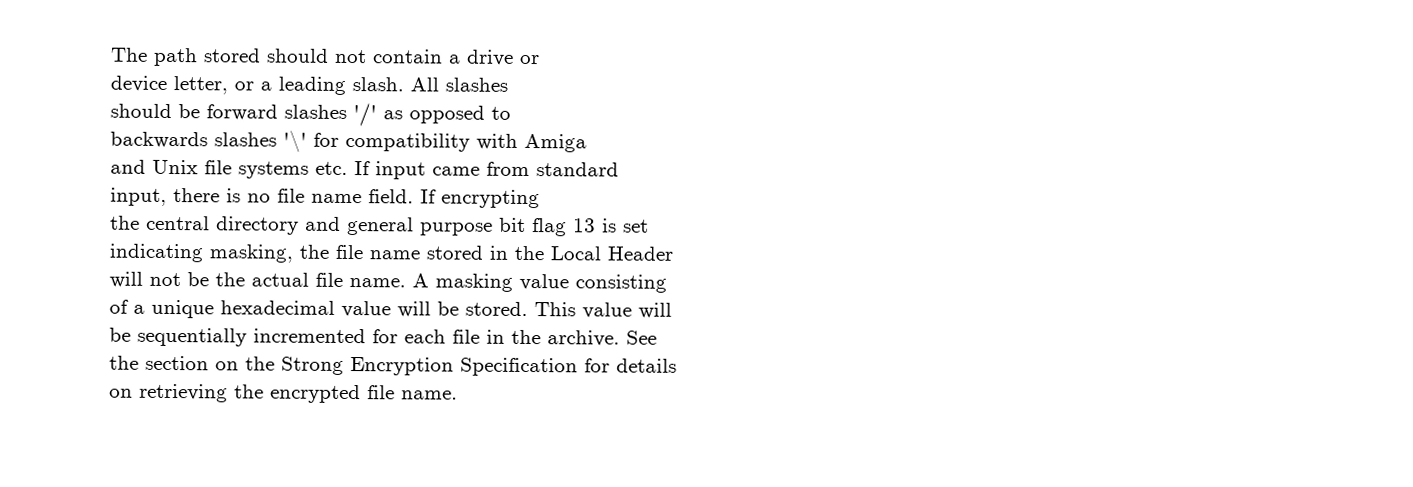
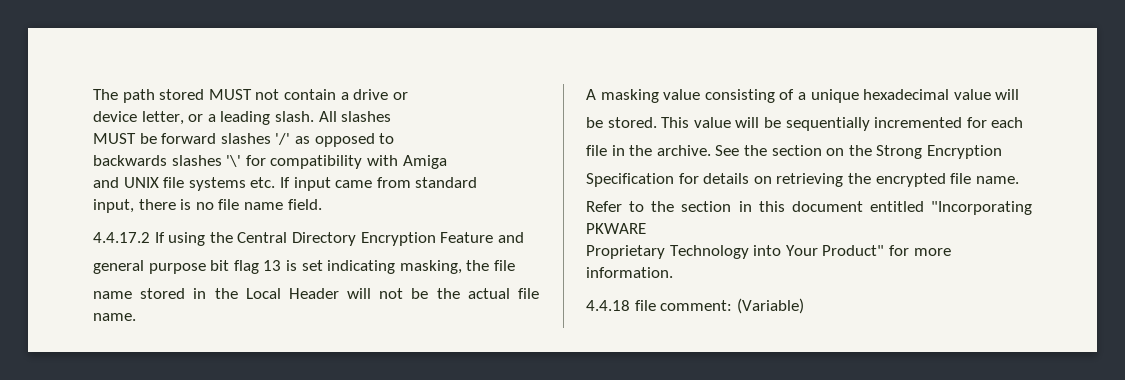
- The path stored should not contain a drive or
+ The path stored MUST not contain a drive or
- should be forward slashes '/' as opposed to
+ MUST be forward slashes '/' as opposed to
- and Unix file systems etc. If input came from standard
+ and UNIX file systems etc. If input came from standard
- input, there is no file name field. If encrypting
- the central directory and general purpose bit flag 13 is set
- indicating masking, the file name stored in the Local Header
- will not be the actual file name. A masking value consisting
- of a unique hexadecimal value will be stored.
+ input, there is no file name field.
+ 4.4.17.2 If using the Central Directory Encryption Feature and
+ general purpose bit flag 13 is set indicating masking, the file
+ name stored in the Local Header will not be the actual file name.
+ A masking value consisting of a unique hexadecimal value will
+ be stored.
- This value will
- be sequentially incremented for each file in the archive.
+ This value will be sequentially incremented for each
+ file in the archive.
- See
- the section on the Strong Encryption Specification for details
- on retrieving the encrypted file name.
+ See the section on the Strong Encryption
+ Specification for details on retrieving the encrypted file name.
+ Refer to the section in this document entitled "Incorporating PKWARE
+ Proprietary Technology into Your Product" for more information.
+ 4.4.18 file comment: (Variable)

